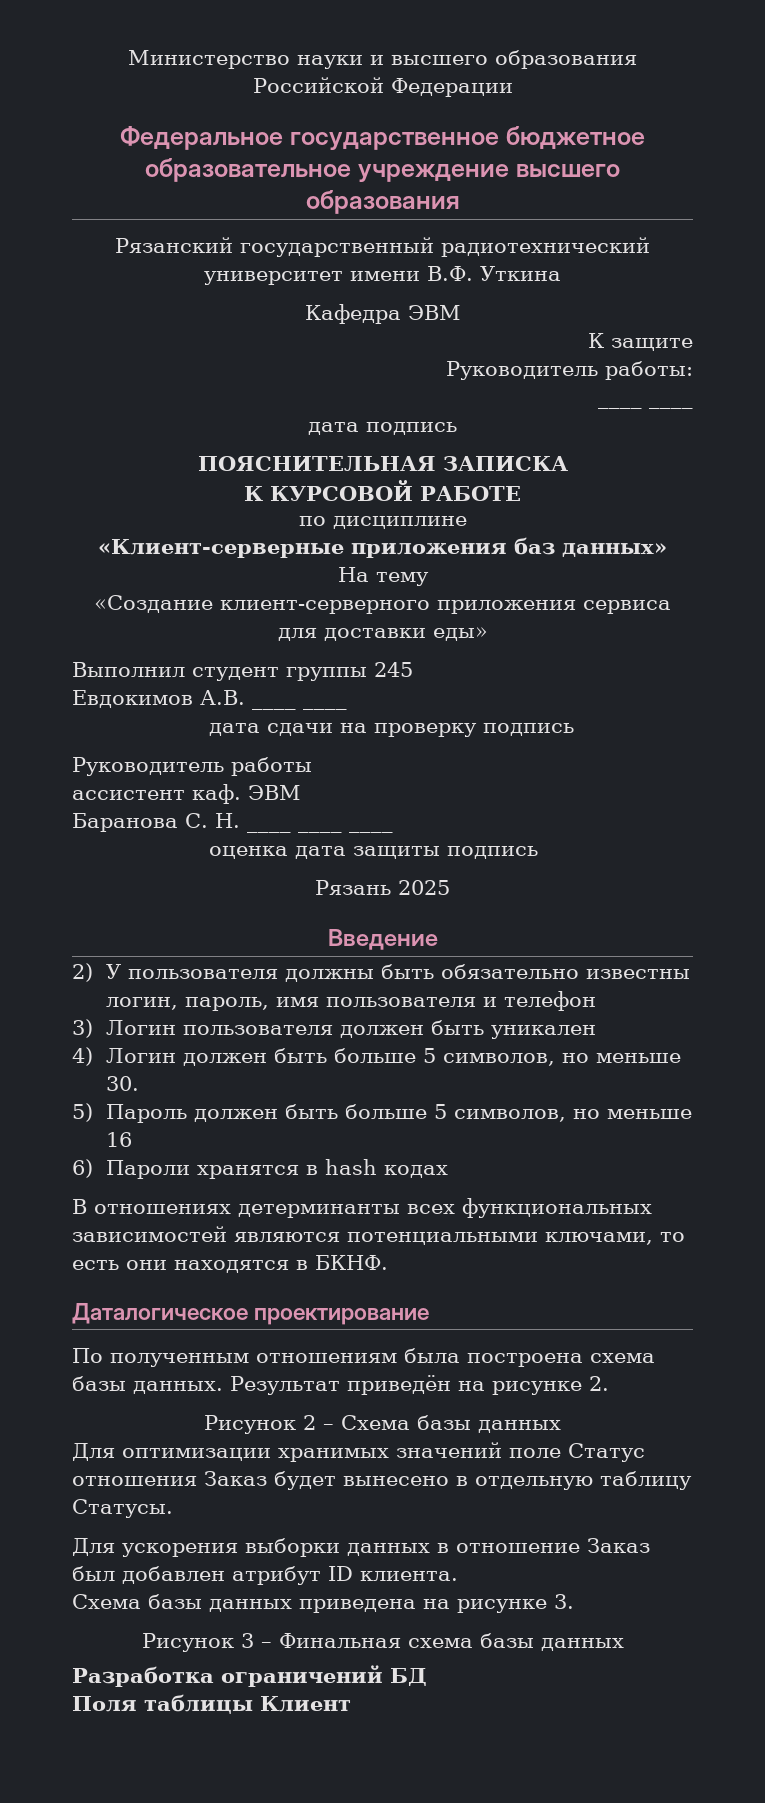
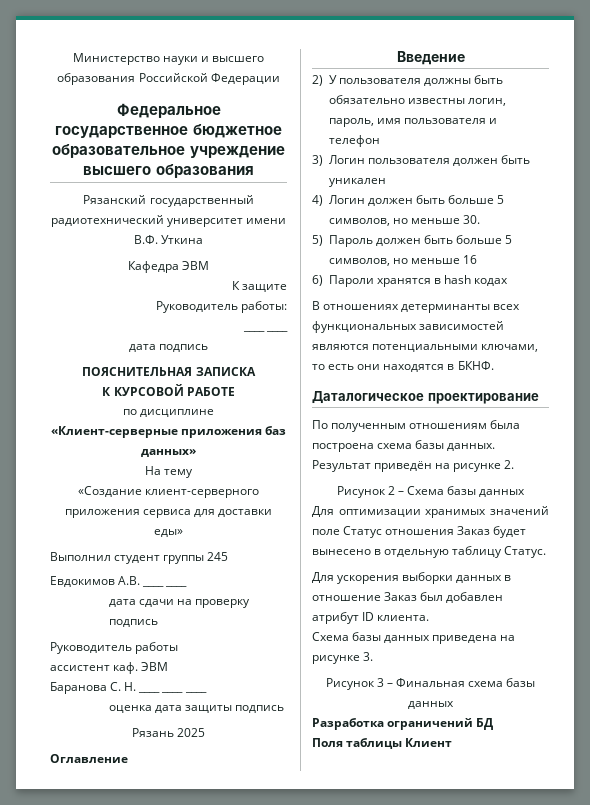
+ Оглавление
- Для оптимизации хранимых значений поле Статус отношения Заказ будет вынесено в отдельную таблицу Статусы.
+ Для оптимизации хранимых значений поле Статус отношения Заказ будет вынесено в отдельную таблицу Статус.

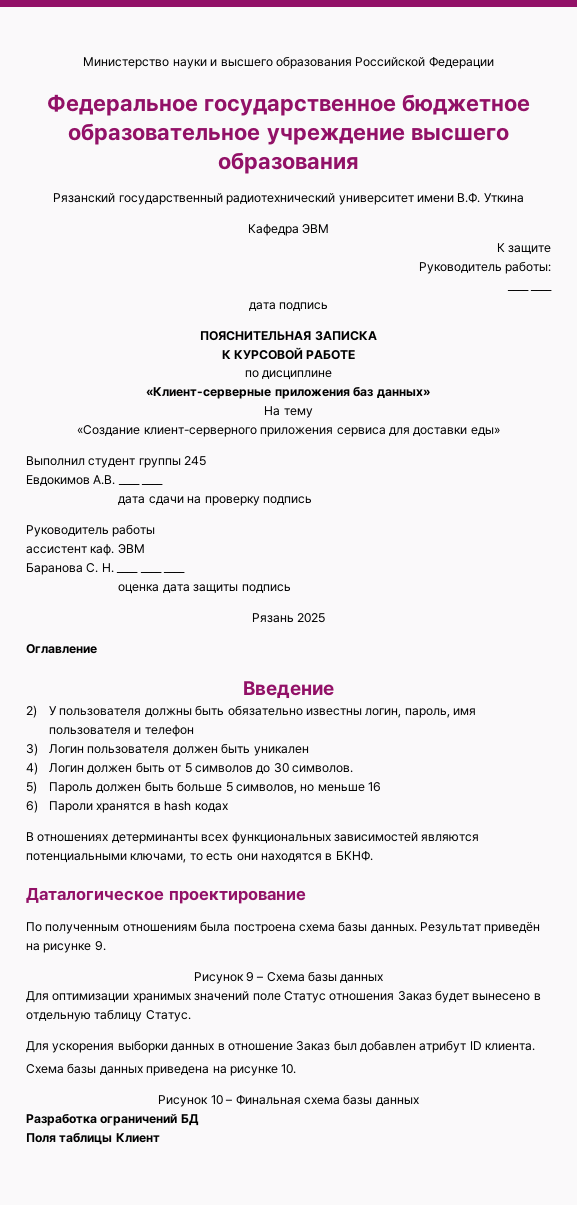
- 4) Логин должен быть больше 5 символов, но меньше 30.
+ 4) Логин должен быть от 5 символов до 30 символов.
- Результат приведён на рисунке 2.
- Рисунок 2 – Схема базы данных
+ Результат приведён на рисунке 9.
+ Рисунок 9 – Схема базы данных
- Схема базы данных приведена на рисунке 3.
- Рисунок 3 – Финальная схема базы данных
+ Схема базы данных приведена на рисунке 10.
+ Рисунок 10 – Финальная схема базы данных

